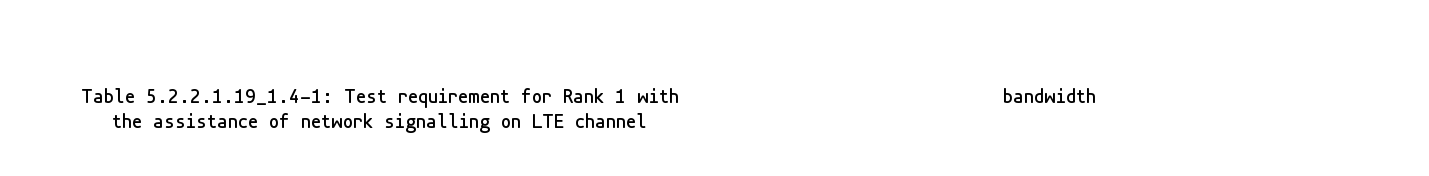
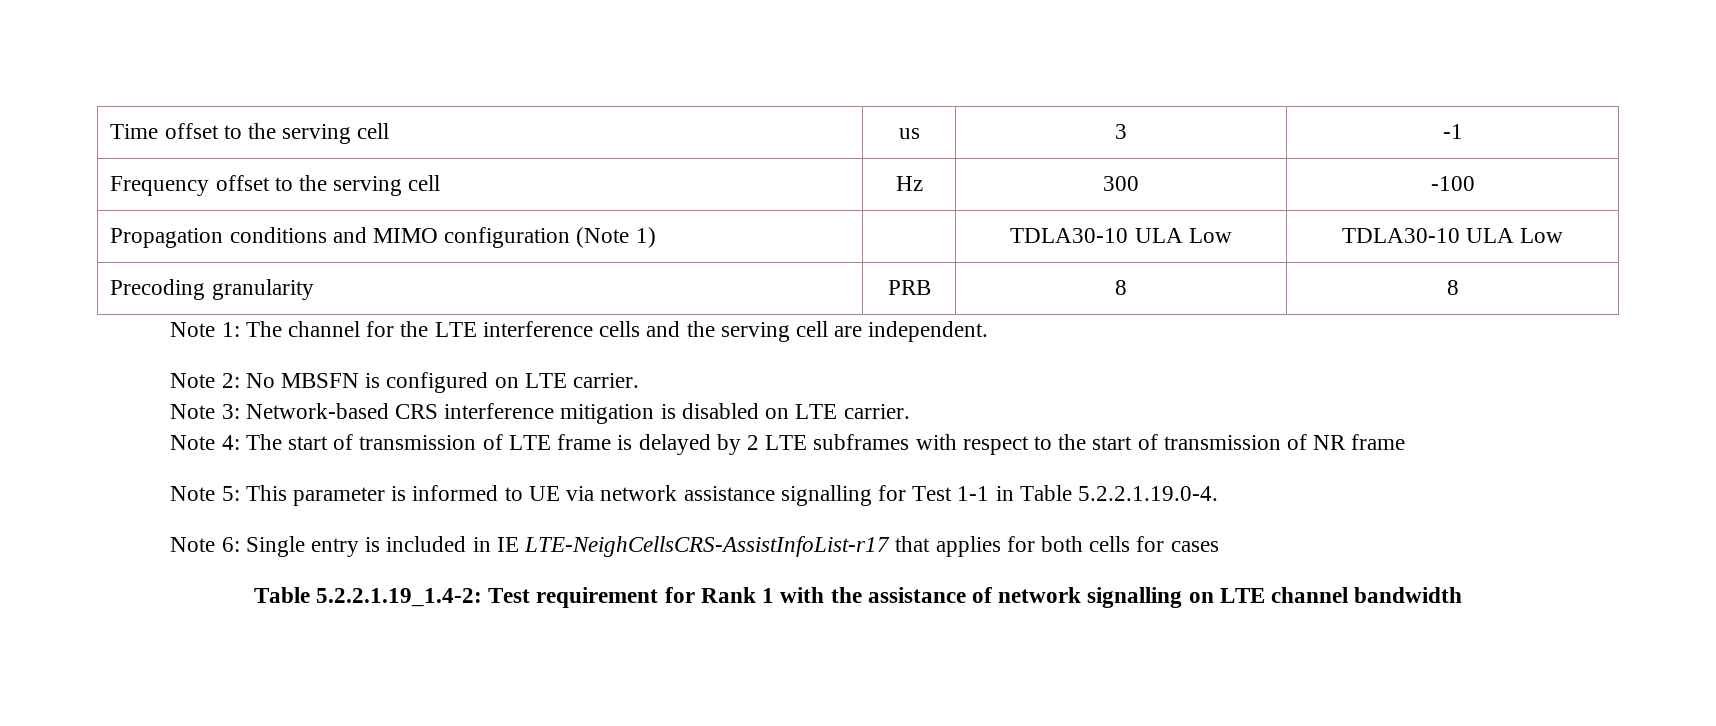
- Table 5.2.2.1.19_1.4-1: Test requirement for Rank 1 with the assistance of network signalling on LTE channel bandwidth
+ Time offset to the serving cell | us | 3 | -1
+ Frequency offset to the serving cell | Hz | 300 | -100
+ Propagation conditions and MIMO configuration (Note 1) | | TDLA30-10 ULA Low | TDLA30-10 ULA Low
+ Precoding granularity | PRB | 8 | 8
+ Note 1: The channel for the LTE interference cells and the serving cell are independent.
+ Note 2: No MBSFN is configured on LTE carrier.
+ Note 3: Network-based CRS interference mitigation is disabled on LTE carrier.
+ Note 4: The start of transmission of LTE frame is delayed by 2 LTE subframes with respect to the start of transmission of NR frame
+ Note 5: This parameter is informed to UE via network assistance signalling for Test 1-1 in Table 5.2.2.1.19.0-4.
+ Note 6: Single entry is included in IE LTE-NeighCellsCRS-AssistInfoList-r17 that applies for both cells for cases
+ Table 5.2.2.1.19_1.4-2: Test requirement for Rank 1 with the assistance of network signalling on LTE channel bandwidth

